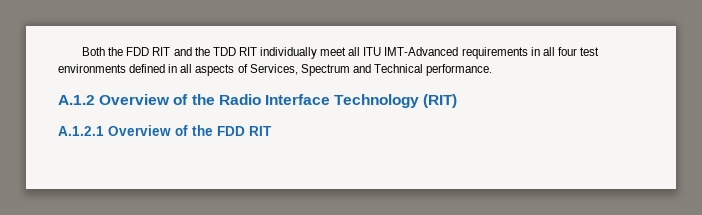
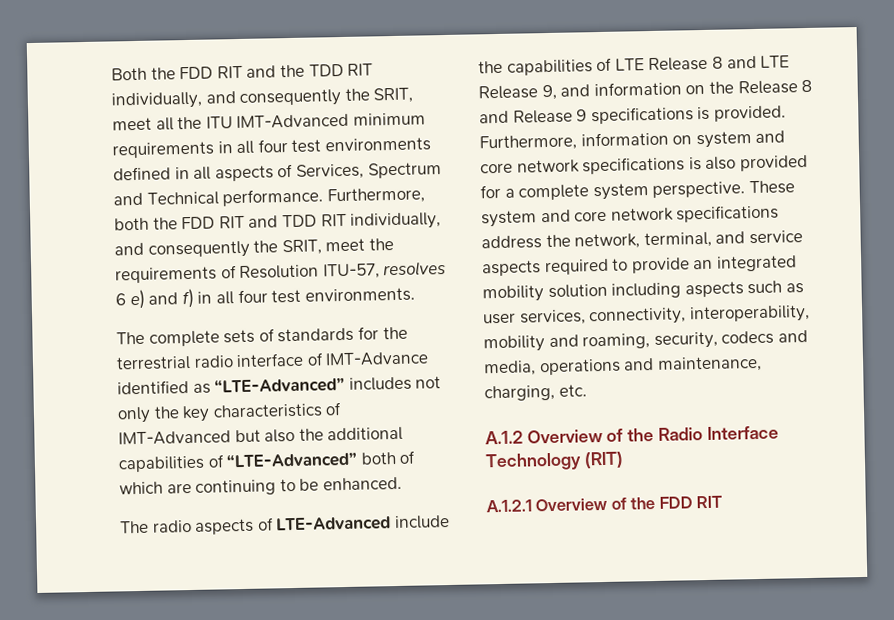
- Both the FDD RIT and the TDD RIT individually meet all ITU IMT-Advanced requirements in all four test environments defined in all aspects of Services, Spectrum and Technical performance.
+ Both the FDD RIT and the TDD RIT individually, and consequently the SRIT, meet all the ITU IMT-Advanced minimum requirements in all four test environments defined in all aspects of Services, Spectrum and Technical performance. Furthermore, both the FDD RIT and TDD RIT individually, and consequently the SRIT, meet the requirements of Resolution ITU-57, resolves 6 e) and f) in all four test environments.
+ The complete sets of standards for the terrestrial radio interface of IMT-Advance identified as “LTE-Advanced” includes not only the key characteristics of IMT-Advanced but also the additional capabilities of “LTE-Advanced” both of which are continuing to be enhanced.
+ The radio aspects of LTE-Advanced include the capabilities of LTE Release 8 and LTE Release 9, and information on the Release 8 and Release 9 specifications is provided. Furthermore, information on system and core network specifications is also provided for a complete system perspective. These system and core network specifications address the network, terminal, and service aspects required to provide an integrated mobility solution including aspects such as user services, connectivity, interoperability, mobility and roaming, security, codecs and media, operations and maintenance, charging, etc.

